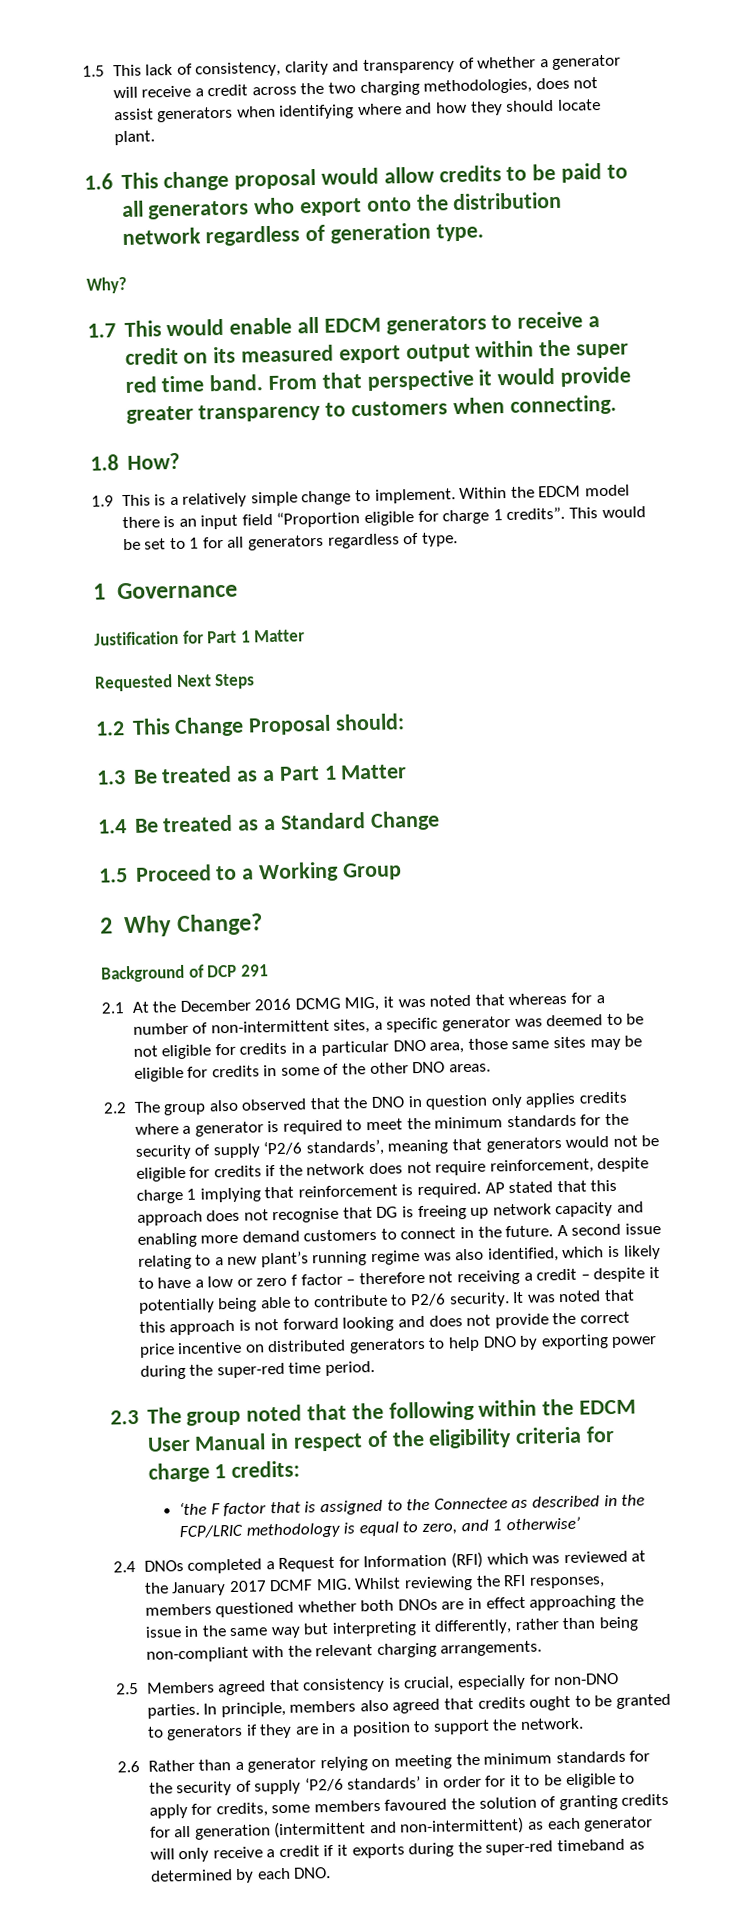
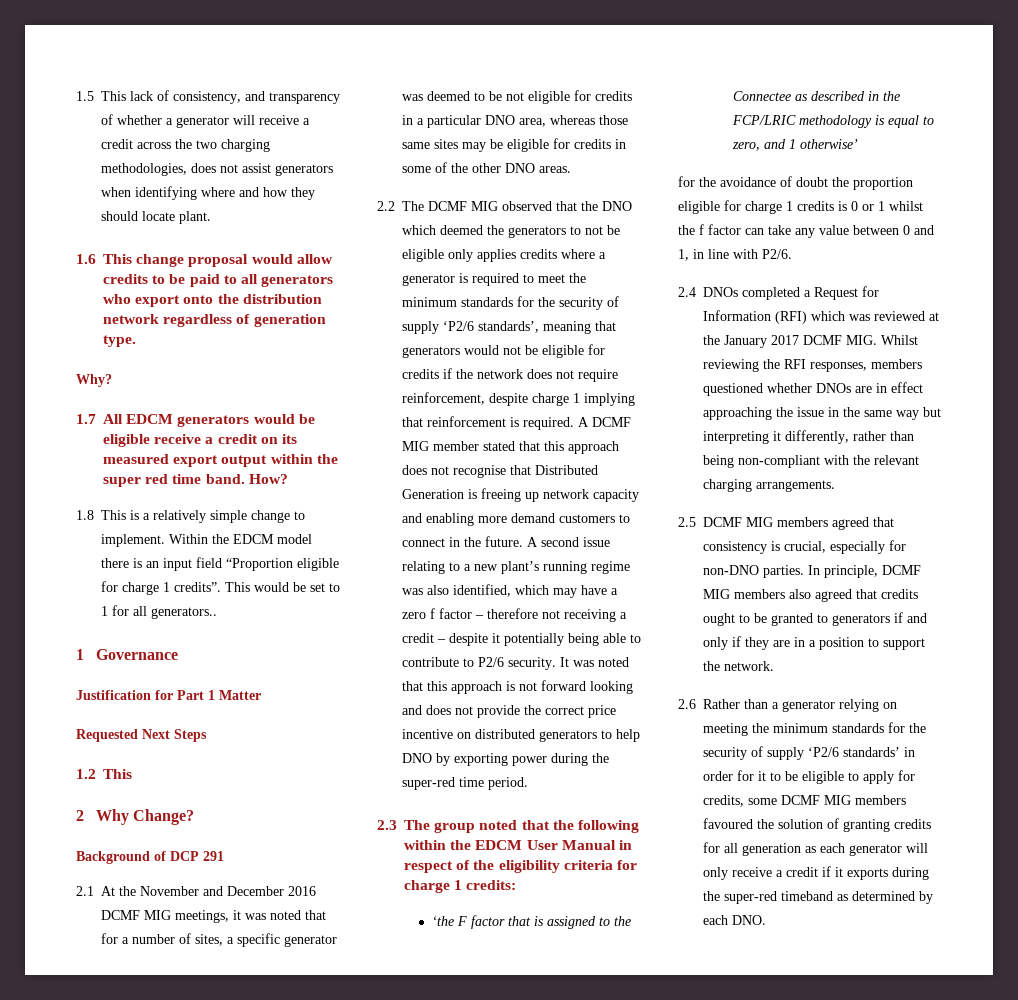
- 1.5 This lack of consistency, clarity and transparency of whether a generator will receive a credit across the two charging methodologies, does not assist generators when identifying where and how they should locate plant.
+ 1.5 This lack of consistency, and transparency of whether a generator will receive a credit across the two charging methodologies, does not assist generators when identifying where and how they should locate plant.
- 1.7 This would enable all EDCM generators to receive a credit on its measured export output within the super red time band.
+ 1.7 All EDCM generators would be eligible receive a credit on its measured export output within the super red time band.
- From that perspective it would provide greater transparency to customers when connecting.
- 1.8 How?
+ How?
- 1.9 This is a relatively simple change to implement.
+ 1.8 This is a relatively simple change to implement.
- This would be set to 1 for all generators regardless of type.
+ This would be set to 1 for all generators..
- 1.2 This Change Proposal should:
- 1.3 Be treated as a Part 1 Matter
- 1.4 Be treated as a Standard Change
- 1.5 Proceed to a Working Group
+ 1.2 This
- 2.1 At the December 2016 DCMG MIG, it was noted that whereas for a number of non-intermittent sites, a specific generator was deemed to be not eligible for credits in a particular DNO area, those same sites may be eligible for credits in some of the other DNO areas.
+ 2.1 At the November and December 2016 DCMF MIG meetings, it was noted that for a number of sites, a specific generator was deemed to be not eligible for credits in a particular DNO area, whereas those same sites may be eligible for credits in some of the other DNO areas.
- 2.2 The group also observed that the DNO in question only applies credits where a generator is required to meet the minimum standards for the security of supply ‘P2/6 standards’, meaning that generators would not be eligible for credits if the network does not require reinforcement, despite charge 1 implying that reinforcement is required.
+ 2.2 The DCMF MIG observed that the DNO which deemed the generators to not be eligible only applies credits where a generator is required to meet the minimum standards for the security of supply ‘P2/6 standards’, meaning that generators would not be eligible for credits if the network does not require reinforcement, despite charge 1 implying that reinforcement is required.
- AP stated that this approach does not recognise that DG is freeing up network capacity and enabling more demand customers to connect in the future.
+ A DCMF MIG member stated that this approach does not recognise that Distributed Generation is freeing up network capacity and enabling more demand customers to connect in the future.
- A second issue relating to a new plant’s running regime was also identified, which is likely to have a low or zero f factor – therefore not receiving a credit – despite it potentially being able to contribute to P2/6 security.
+ A second issue relating to a new plant’s running regime was also identified, which may have a zero f factor – therefore not receiving a credit – despite it potentially being able to contribute to P2/6 security.
+ for the avoidance of doubt the proportion eligible for charge 1 credits is 0 or 1 whilst the f factor can take any value between 0 and 1, in line with P2/6.
- 2.4 DNOs completed a Request for Information (RFI) which was reviewed at the January 2017 DCMF MIG. Whilst reviewing the RFI responses, members questioned whether both DNOs are in effect approaching the issue in the same way but interpreting it differently, rather than being non-compliant with the relevant charging arrangements.
+ 2.4 DNOs completed a Request for Information (RFI) which was reviewed at the January 2017 DCMF MIG. Whilst reviewing the RFI responses, members questioned whether DNOs are in effect approaching the issue in the same way but interpreting it differently, rather than being non-compliant with the relevant charging arrangements.
- 2.5 Members agreed that consistency is crucial, especially for non-DNO parties.
+ 2.5 DCMF MIG members agreed that consistency is crucial, especially for non-DNO parties.
- In principle, members also agreed that credits ought to be granted to generators if they are in a position to support the network.
+ In principle, DCMF MIG members also agreed that credits ought to be granted to generators if and only if they are in a position to support the network.
- 2.6 Rather than a generator relying on meeting the minimum standards for the security of supply ‘P2/6 standards’ in order for it to be eligible to apply for credits, some members favoured the solution of granting credits for all generation (intermittent and non-intermittent) as each generator will only receive a credit if it exports during the super-red timeband as determined by each DNO.
+ 2.6 Rather than a generator relying on meeting the minimum standards for the security of supply ‘P2/6 standards’ in order for it to be eligible to apply for credits, some DCMF MIG members favoured the solution of granting credits for all generation as each generator will only receive a credit if it exports during the super-red timeband as determined by each DNO.

